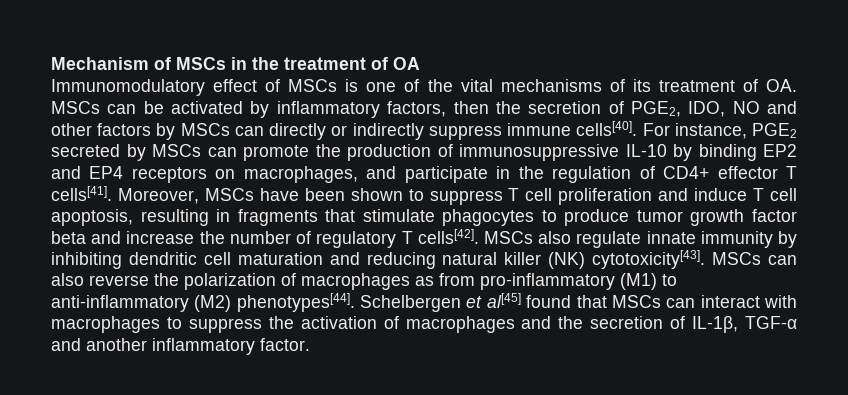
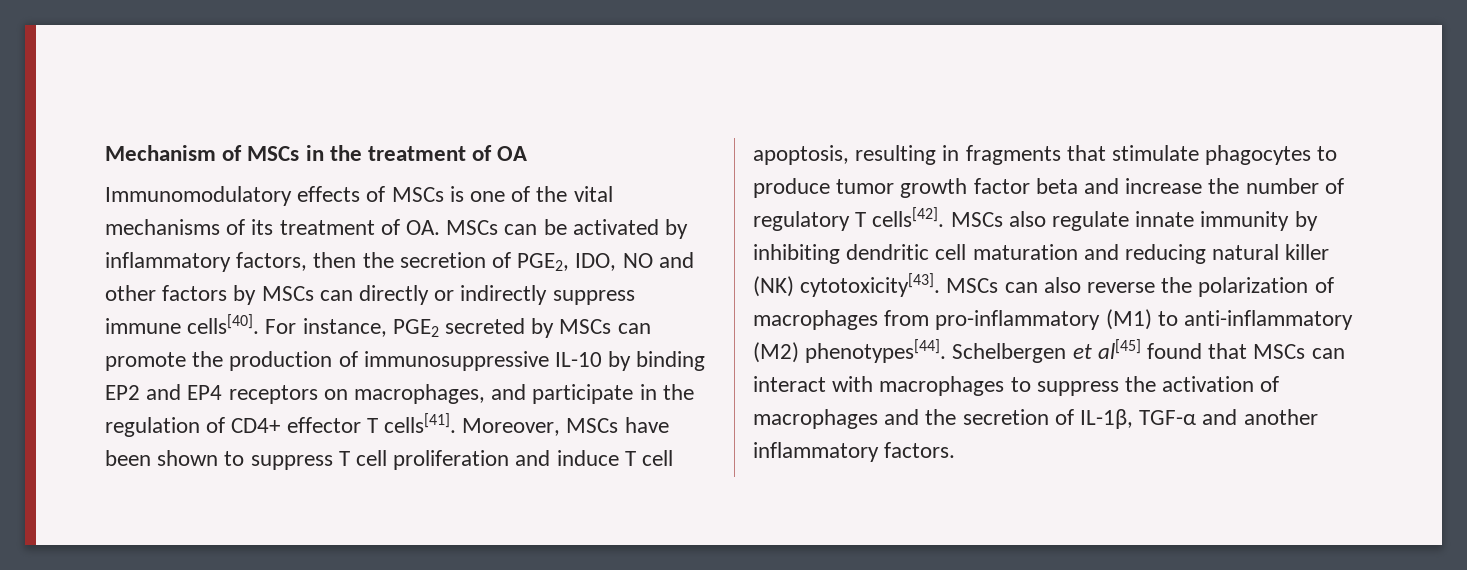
- Immunomodulatory effect of MSCs is one of the vital mechanisms of its treatment of OA. MSCs can be activated by inflammatory factors, then the secretion of PGE2, IDO, NO and other factors by MSCs can directly or indirectly suppress immune cells[40].
+ Immunomodulatory effects of MSCs is one of the vital mechanisms of its treatment of OA. MSCs can be activated by inflammatory factors, then the secretion of PGE2, IDO, NO and other factors by MSCs can directly or indirectly suppress immune cells[40].
- MSCs can also reverse the polarization of macrophages as from pro-inflammatory (M1) to anti-inflammatory (M2) phenotypes[44].
+ MSCs can also reverse the polarization of macrophages from pro-inflammatory (M1) to anti-inflammatory (M2) phenotypes[44].
- Schelbergen et al[45] found that MSCs can interact with macrophages to suppress the activation of macrophages and the secretion of IL-1β, TGF-α and another inflammatory factor.
+ Schelbergen et al[45] found that MSCs can interact with macrophages to suppress the activation of macrophages and the secretion of IL-1β, TGF-α and another inflammatory factors.

